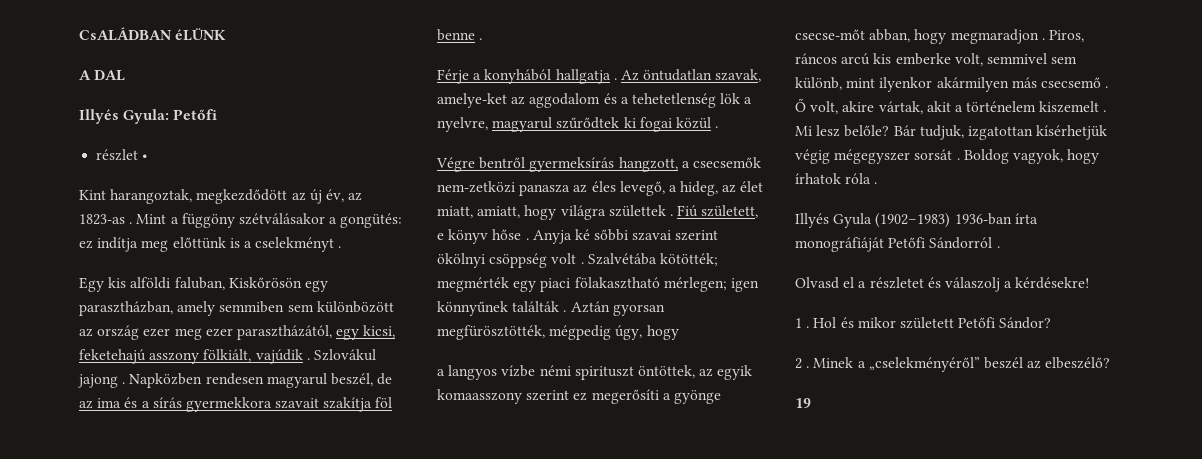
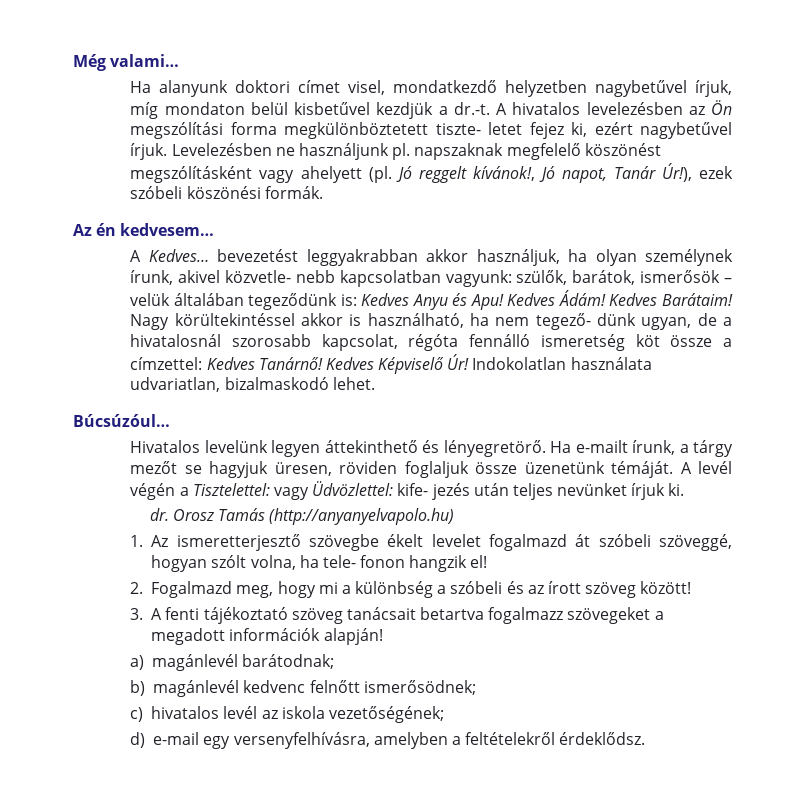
- CsALÁDBAN éLÜNK
- A DAL
- Illyés Gyula: Petőfi
- részlet •
- Kint harangoztak, megkezdődött az új év, az 1823-as . Mint a függöny szétválásakor a gongütés: ez indítja meg előttünk is a cselekményt .
- Egy kis alföldi faluban, Kiskőrösön egy parasztházban, amely semmiben sem különbözött az ország ezer meg ezer parasztházától, egy kicsi, feketehajú asszony fölkiált, vajúdik . Szlovákul jajong . Napközben rendesen magyarul beszél, de az ima és a sírás gyermekkora szavait szakítja föl benne .
- Férje a konyhából hallgatja . Az öntudatlan szavak, amelye-ket az aggodalom és a tehetetlenség lök a nyelvre, magyarul szűrődtek ki fogai közül .
- Végre bentről gyermeksírás hangzott, a csecsemők nem-zetközi panasza az éles levegő, a hideg, az élet miatt, amiatt, hogy világra születtek . Fiú született, e könyv hőse . Anyja ké sőbbi szavai szerint ökölnyi csöppség volt . Szalvétába kötötték; megmérték egy piaci fölakasztható mérlegen; igen könnyűnek találták . Aztán gyorsan megfürösztötték, mégpedig úgy, hogy
- a langyos vízbe némi spirituszt öntöttek, az egyik komaasszony szerint ez megerősíti a gyönge csecse-mőt abban, hogy megmaradjon . Piros, ráncos arcú kis emberke volt, semmivel sem különb, mint ilyenkor akármilyen más csecsemő . Ő volt, akire vártak, akit a történelem kiszemelt . Mi lesz belőle? Bár tudjuk, izgatottan kísérhetjük végig mégegyszer sorsát . Boldog vagyok, hogy írhatok róla .
- Illyés Gyula (1902–1983) 1936-ban írta monográfiáját Petőfi Sándorról .
- Olvasd el a részletet és válaszolj a kérdésekre!
- 1 . Hol és mikor született Petőfi Sándor?
- 2 . Minek a „cselekményéről” beszél az elbeszélő?
- 19
+ Még valami…
+ Ha alanyunk doktori címet visel, mondatkezdő helyzetben nagybetűvel írjuk, míg mondaton belül kisbetűvel kezdjük a dr.-t. A hivatalos levelezésben az Ön megszólítási forma megkülönböztetett tiszte- letet fejez ki, ezért nagybetűvel írjuk. Levelezésben ne használjunk pl. napszaknak megfelelő köszönést megszólításként vagy ahelyett (pl. Jó reggelt kívánok!, Jó napot, Tanár Úr!), ezek szóbeli köszönési formák.
+ Az én kedvesem…
+ A Kedves… bevezetést leggyakrabban akkor használjuk, ha olyan személynek írunk, akivel közvetle- nebb kapcsolatban vagyunk: szülők, barátok, ismerősök – velük általában tegeződünk is: Kedves Anyu és Apu! Kedves Ádám! Kedves Barátaim! Nagy körültekintéssel akkor is használható, ha nem tegező- dünk ugyan, de a hivatalosnál szorosabb kapcsolat, régóta fennálló ismeretség köt össze a címzettel: Kedves Tanárnő! Kedves Képviselő Úr! Indokolatlan használata udvariatlan, bizalmaskodó lehet.
+ Búcsúzóul…
+ Hivatalos levelünk legyen áttekinthető és lényegretörő. Ha e-mailt írunk, a tárgy mezőt se hagyjuk üresen, röviden foglaljuk össze üzenetünk témáját. A levél végén a Tisztelettel: vagy Üdvözlettel: kife- jezés után teljes nevünket írjuk ki.
+ dr. Orosz Tamás (http://anyanyelvapolo.hu)
+ 1. Az ismeretterjesztő szövegbe ékelt levelet fogalmazd át szóbeli szöveggé, hogyan szólt volna, ha tele- fonon hangzik el!
+ 2. Fogalmazd meg, hogy mi a különbség a szóbeli és az írott szöveg között!
+ 3. A fenti tájékoztató szöveg tanácsait betartva fogalmazz szövegeket a megadott információk alapján!
+ a) magánlevél barátodnak;
+ b) magánlevél kedvenc felnőtt ismerősödnek;
+ c) hivatalos levél az iskola vezetőségének;
+ d) e-mail egy versenyfelhívásra, amelyben a feltételekről érdeklődsz.

